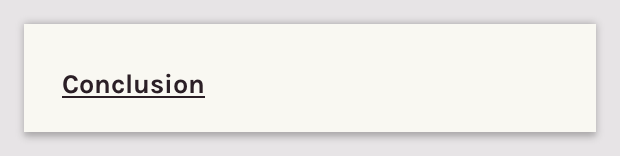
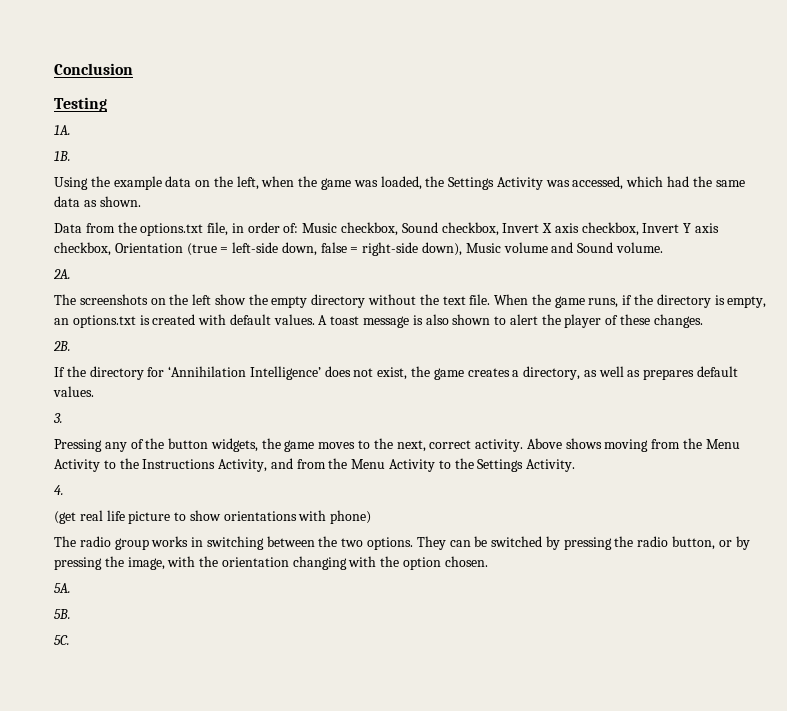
+ Testing
+ 1A.
+ 1B.
+ Using the example data on the left, when the game was loaded, the Settings Activity was accessed, which had the same data as shown.
+ Data from the options.txt file, in order of: Music checkbox, Sound checkbox, Invert X axis checkbox, Invert Y axis checkbox, Orientation (true = left-side down, false = right-side down), Music volume and Sound volume.
+ 2A.
+ The screenshots on the left show the empty directory without the text file. When the game runs, if the directory is empty, an options.txt is created with default values. A toast message is also shown to alert the player of these changes.
+ 2B.
+ If the directory for ‘Annihilation Intelligence’ does not exist, the game creates a directory, as well as prepares default values.
+ 3.
+ Pressing any of the button widgets, the game moves to the next, correct activity. Above shows moving from the Menu Activity to the Instructions Activity, and from the Menu Activity to the Settings Activity.
+ 4.
+ (get real life picture to show orientations with phone)
+ The radio group works in switching between the two options. They can be switched by pressing the radio button, or by pressing the image, with the orientation changing with the option chosen.
+ 5A.
+ 5B.
+ 5C.

